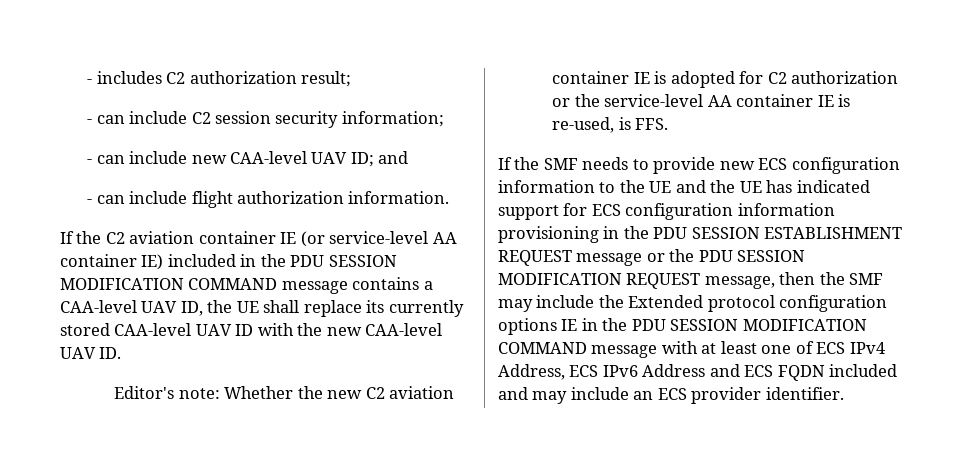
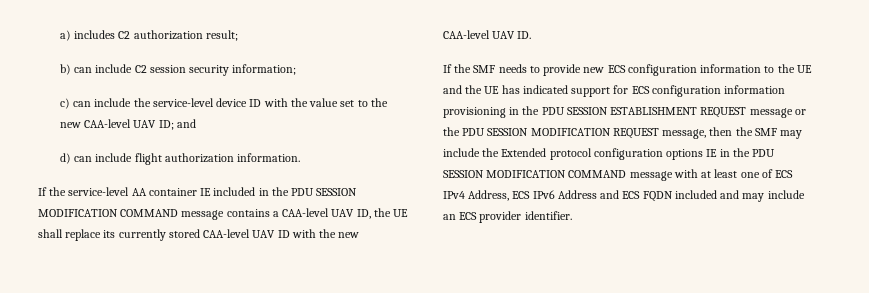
- - includes C2 authorization result;
+ a) includes C2 authorization result;
- - can include C2 session security information;
+ b) can include C2 session security information;
- - can include new CAA-level UAV ID; and
+ c) can include the service-level device ID with the value set to the new CAA-level UAV ID; and
- - can include flight authorization information.
+ d) can include flight authorization information.
- If the C2 aviation container IE (or service-level AA container IE) included in the PDU SESSION MODIFICATION COMMAND message contains a CAA-level UAV ID, the UE shall replace its currently stored CAA-level UAV ID with the new CAA-level UAV ID.
+ If the service-level AA container IE included in the PDU SESSION MODIFICATION COMMAND message contains a CAA-level UAV ID, the UE shall replace its currently stored CAA-level UAV ID with the new CAA-level UAV ID.
- Editor's note: Whether the new C2 aviation container IE is adopted for C2 authorization or the service-level AA container IE is re-used, is FFS.

